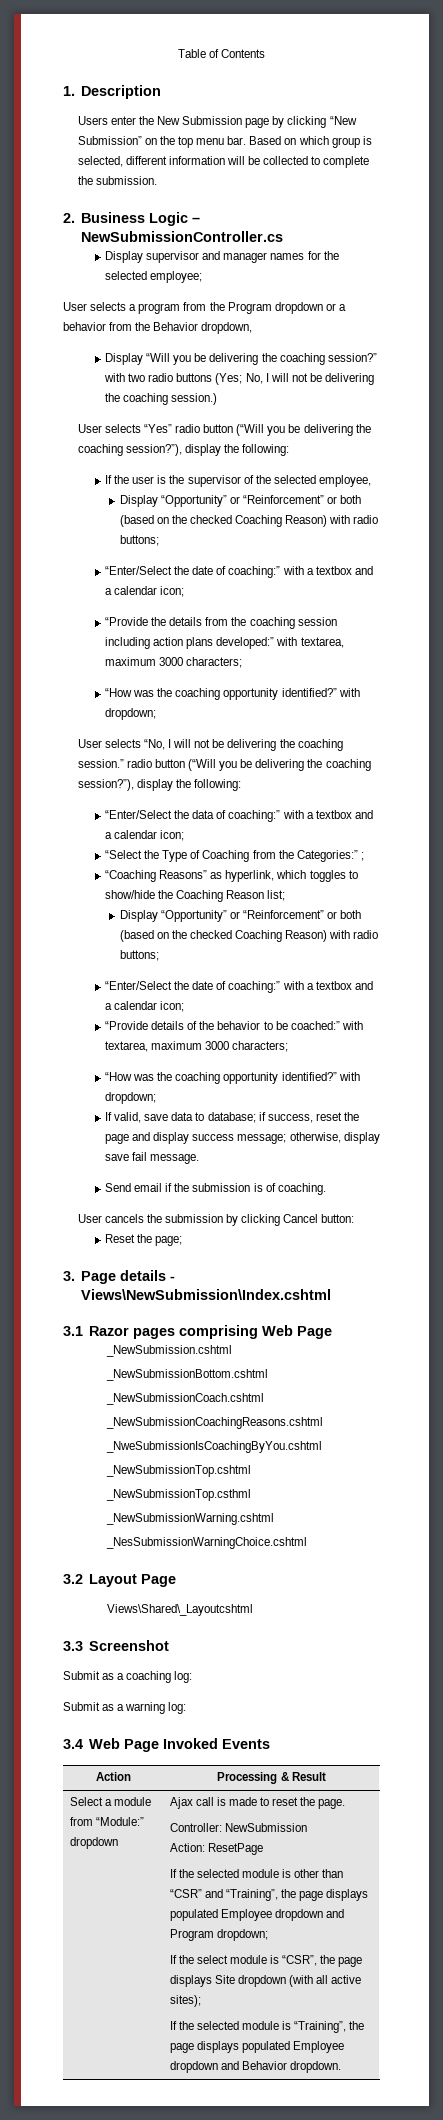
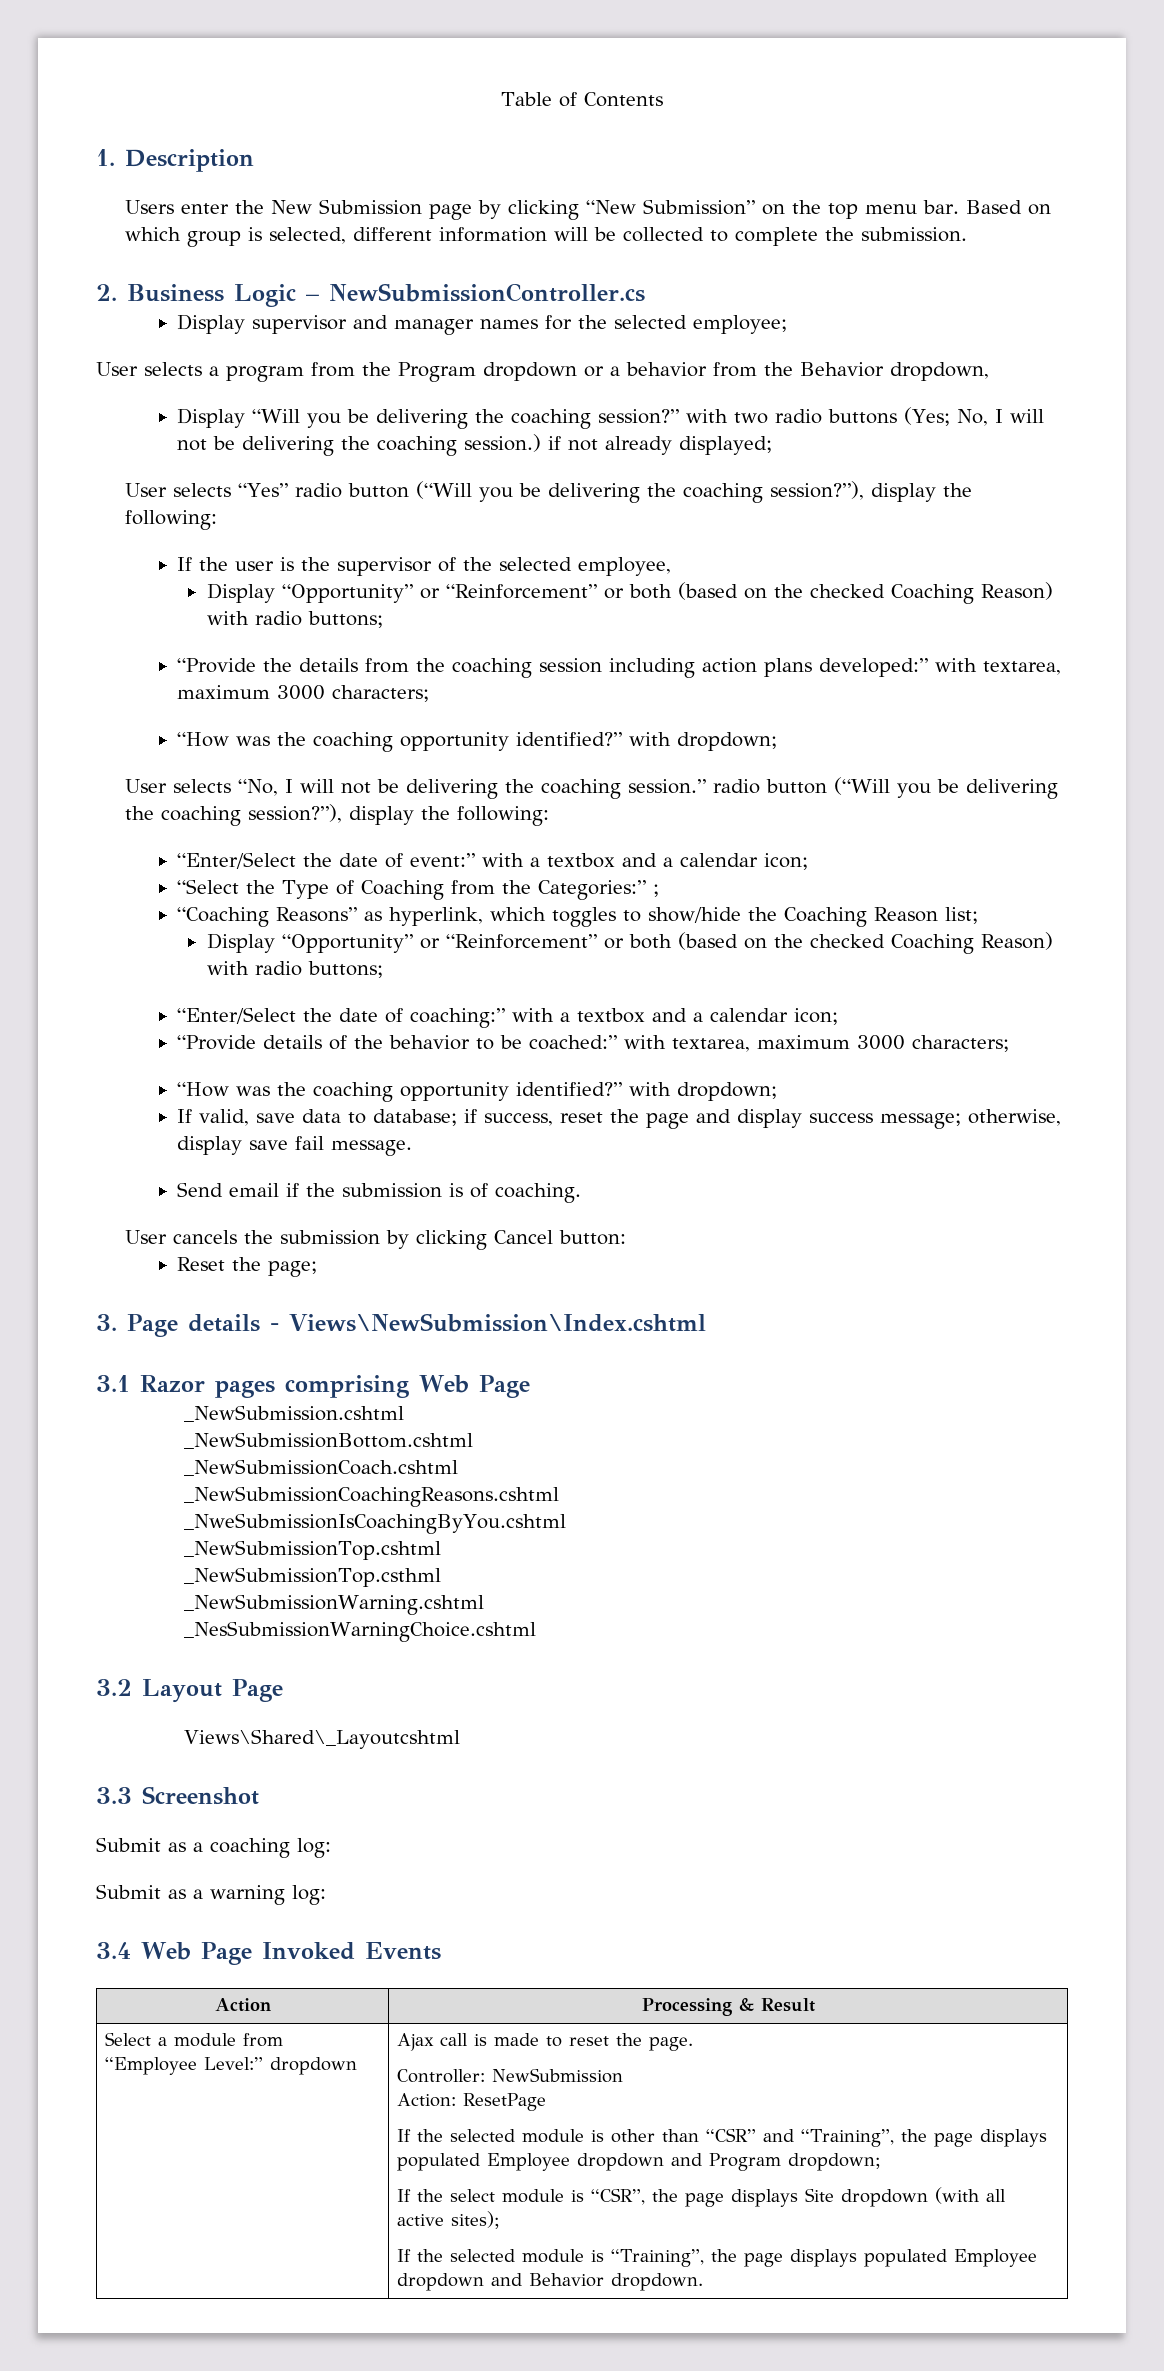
- Display “Will you be delivering the coaching session?” with two radio buttons (Yes; No, I will not be delivering the coaching session.)
+ Display “Will you be delivering the coaching session?” with two radio buttons (Yes; No, I will not be delivering the coaching session.) if not already displayed;
  If the user is the supervisor of the selected employee,
  Display “Opportunity” or “Reinforcement” or both (based on the checked Coaching Reason) with radio buttons;
- “Enter/Select the date of coaching:” with a textbox and a calendar icon;
- “Enter/Select the data of coaching:” with a textbox and a calendar icon;
+ “Enter/Select the date of event:” with a textbox and a calendar icon;
- Select a module from “Module:” dropdown
+ Select a module from “Employee Level:” dropdown

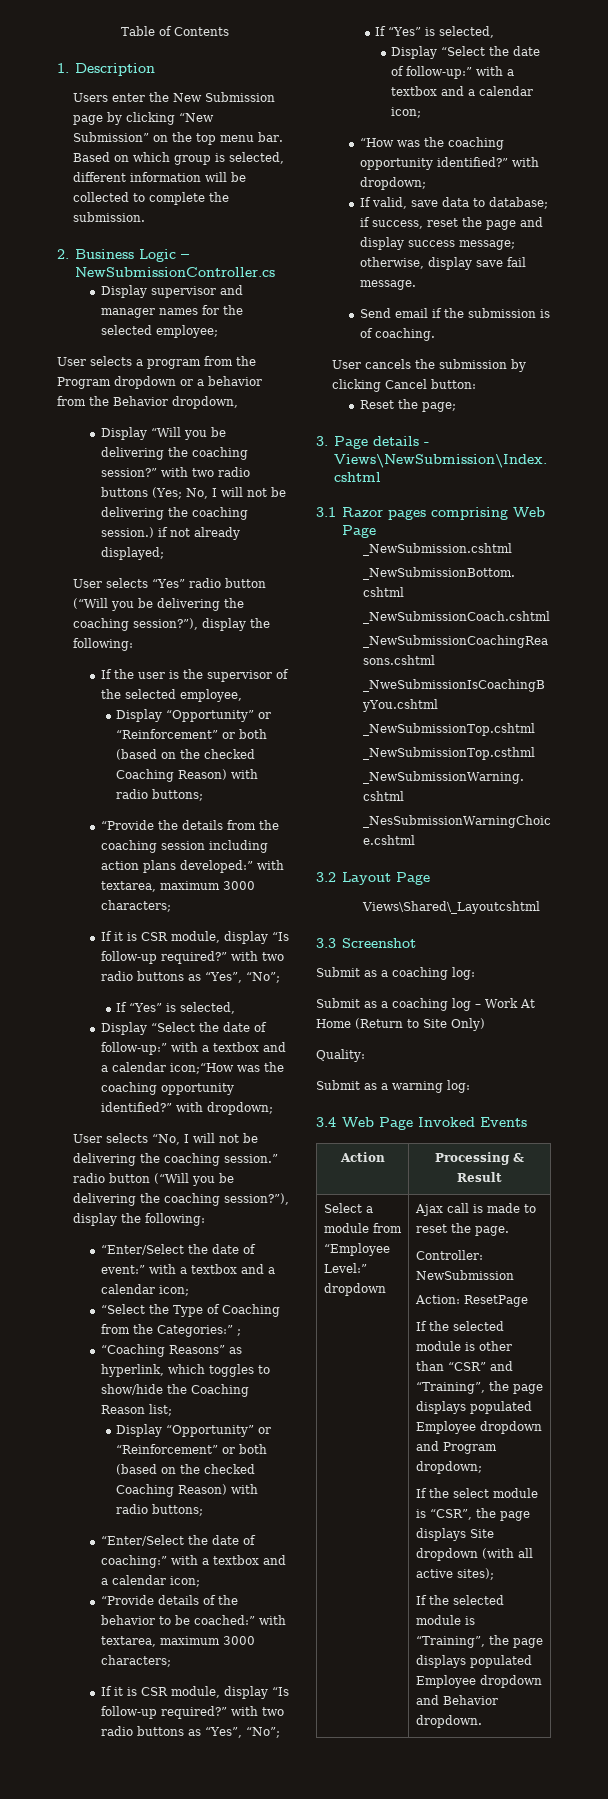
  “Provide the details from the coaching session including action plans developed:” with textarea, maximum 3000 characters;
- “How was the coaching opportunity identified?” with dropdown;
+ If it is CSR module, display “Is follow-up required?” with two radio buttons as “Yes”, “No”;
+ If “Yes” is selected,
+ Display “Select the date of follow-up:” with a textbox and a calendar icon;“How was the coaching opportunity identified?” with dropdown;
  “Provide details of the behavior to be coached:” with textarea, maximum 3000 characters;
+ If it is CSR module, display “Is follow-up required?” with two radio buttons as “Yes”, “No”;
+ If “Yes” is selected,
+ Display “Select the date of follow-up:” with a textbox and a calendar icon;
+ Submit as a coaching log – Work At Home (Return to Site Only)
+ Quality:

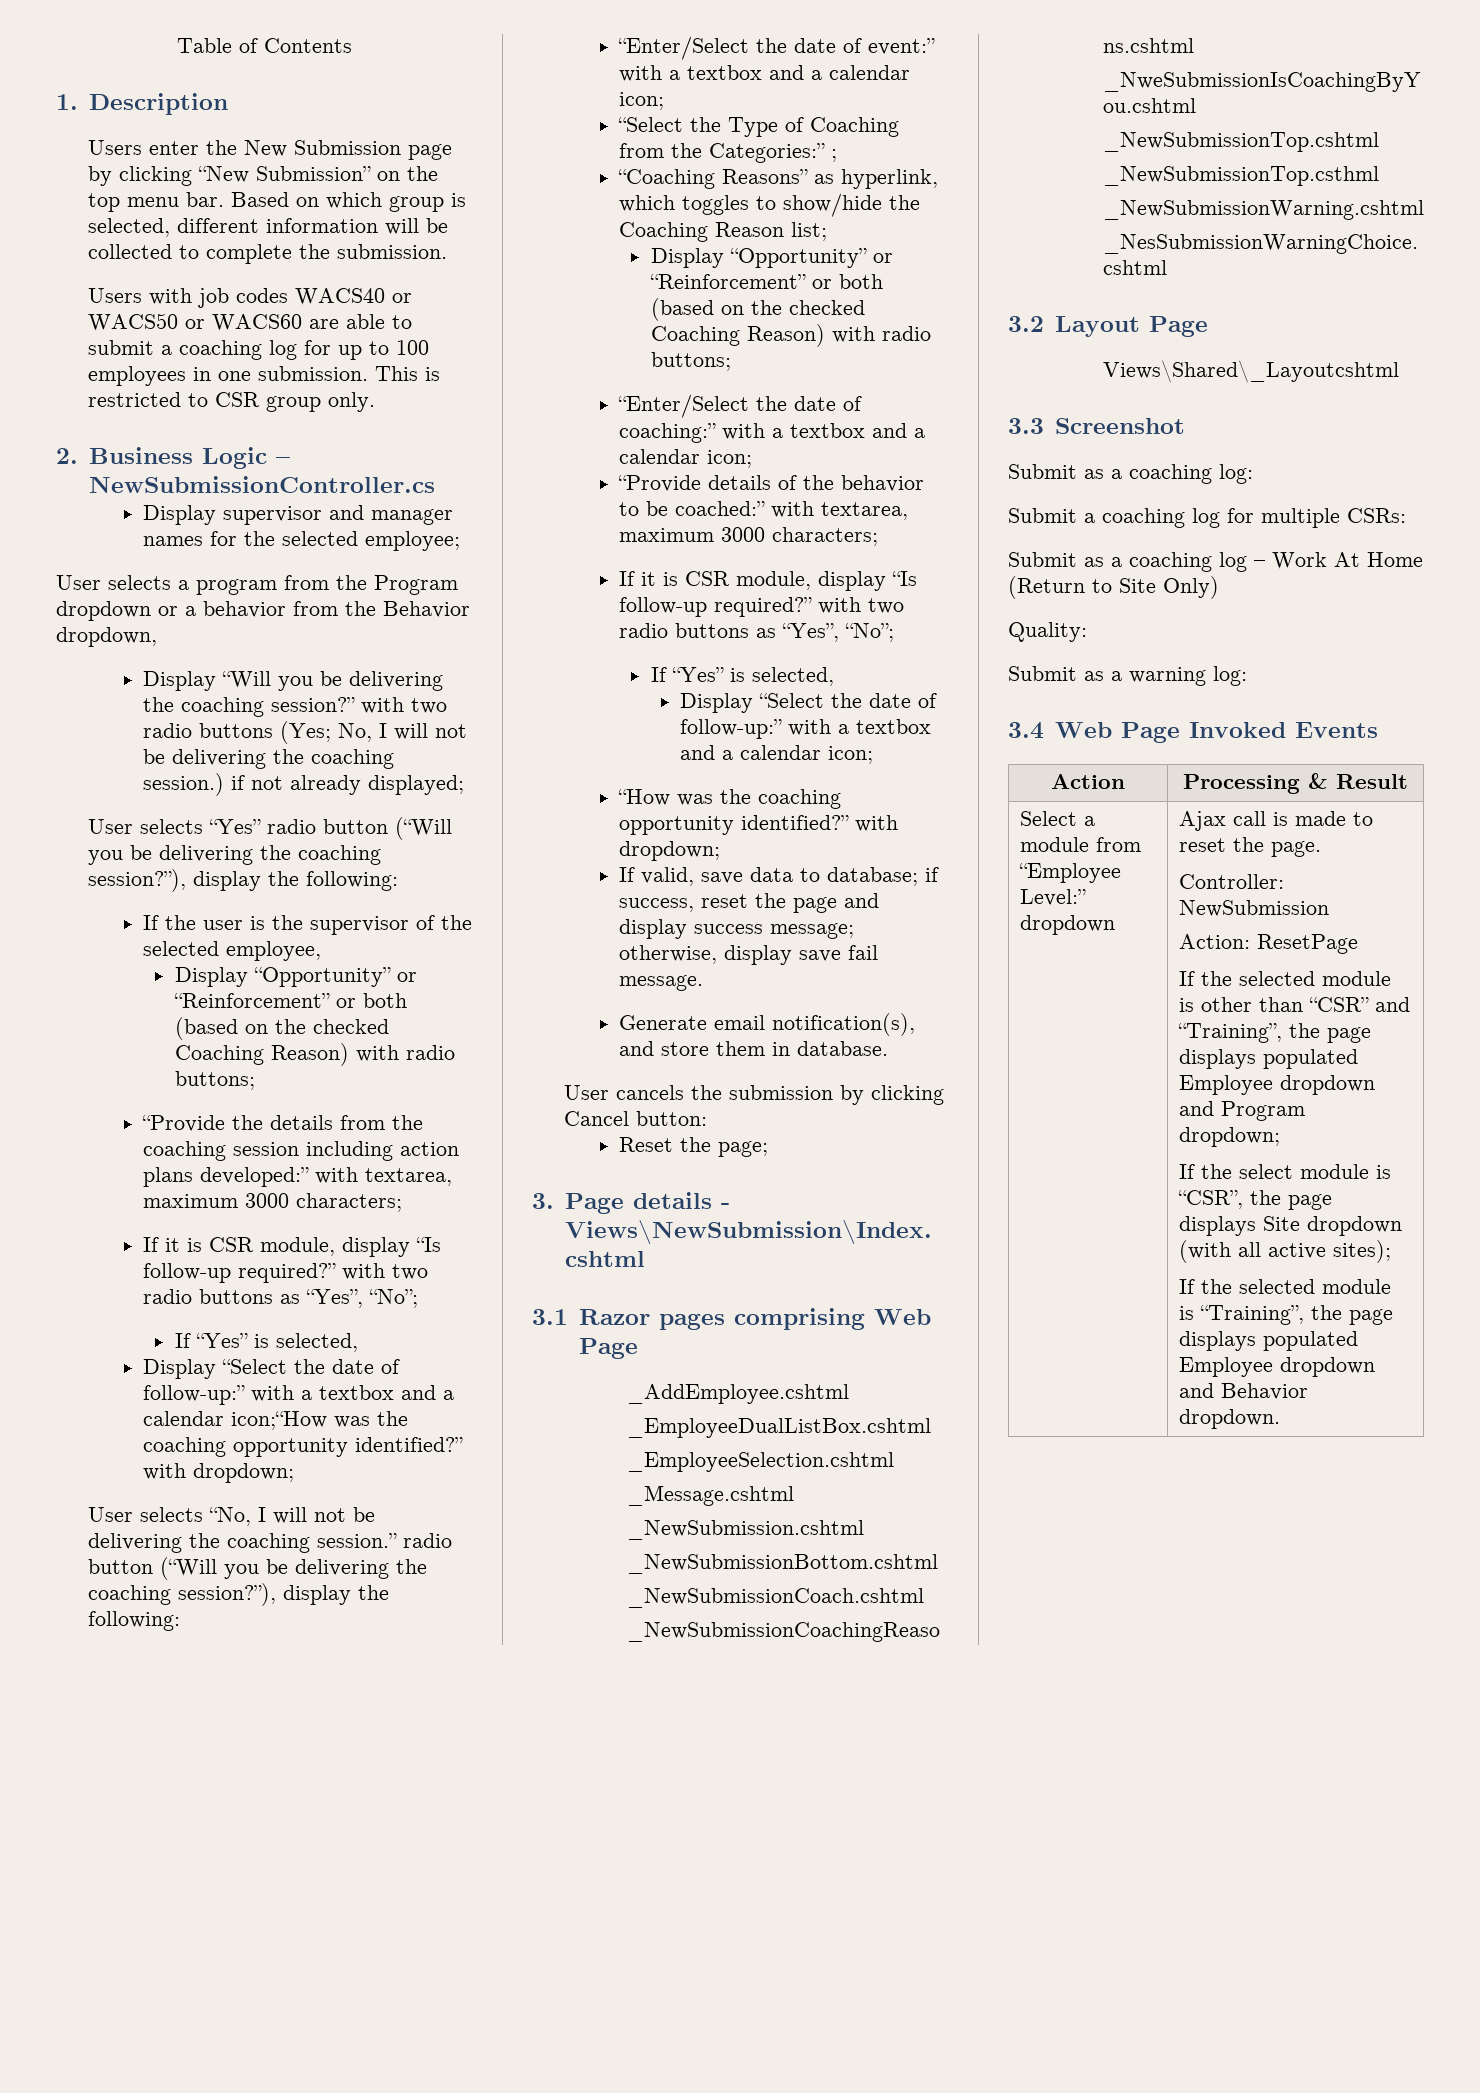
+ Users with job codes WACS40 or WACS50 or WACS60 are able to submit a coaching log for up to 100 employees in one submission. This is restricted to CSR group only.
- Send email if the submission is of coaching.
+ Generate email notification(s), and store them in database.
+ _AddEmployee.cshtml
+ _EmployeeDualListBox.cshtml
+ _EmployeeSelection.cshtml
+ _Message.cshtml
+ Submit a coaching log for multiple CSRs:

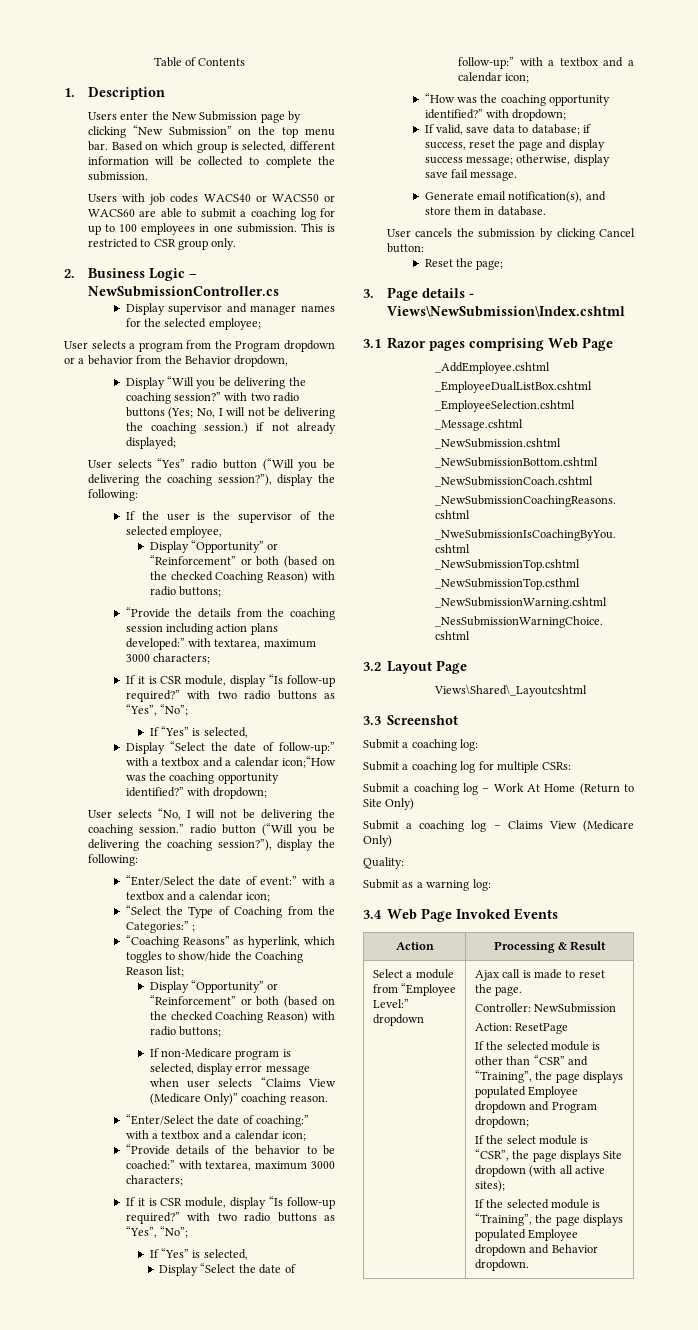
+ If non-Medicare program is selected, display error message when user selects “Claims View (Medicare Only)” coaching reason.
- Submit as a coaching log:
+ Submit a coaching log:
- Submit as a coaching log – Work At Home (Return to Site Only)
+ Submit a coaching log – Work At Home (Return to Site Only)
+ Submit a coaching log – Claims View (Medicare Only)

